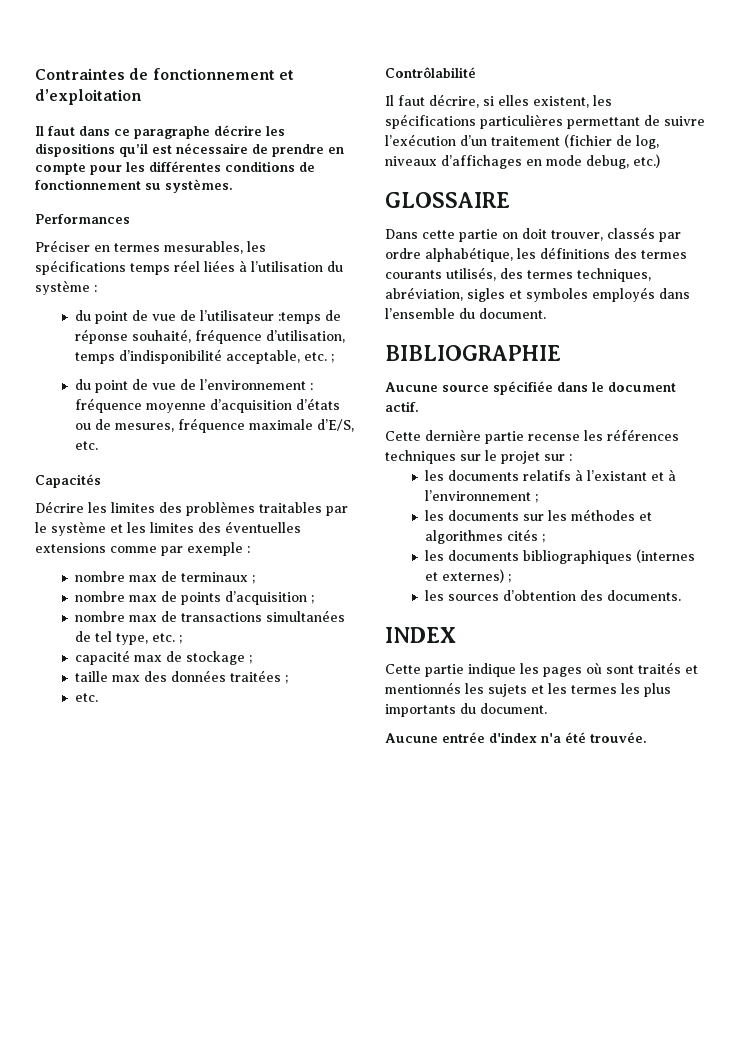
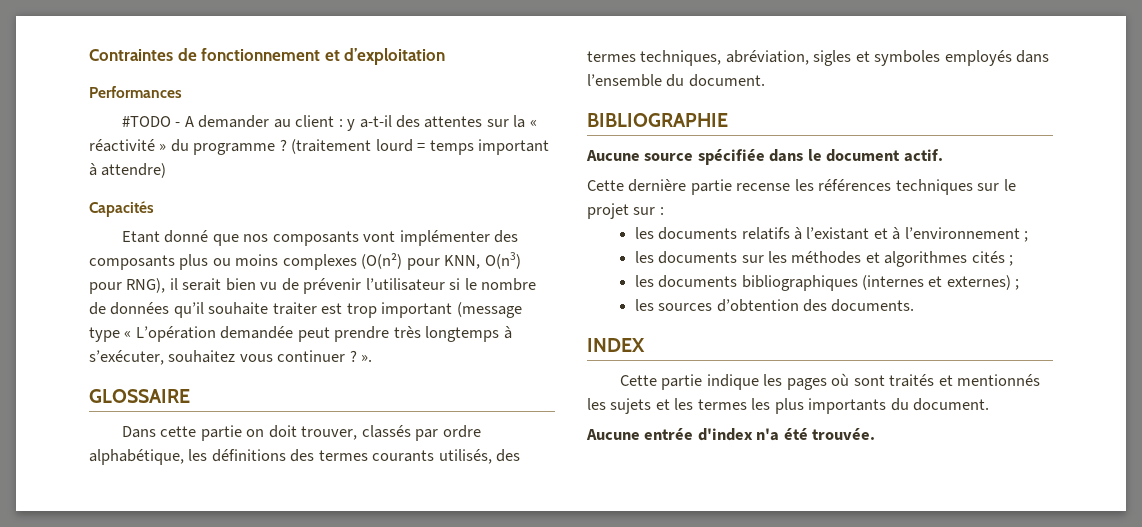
- Il faut dans ce paragraphe décrire les dispositions qu’il est nécessaire de prendre en compte pour les différentes conditions de fonctionnement su systèmes.
  Performances
- Préciser en termes mesurables, les spécifications temps réel liées à l’utilisation du système :
- du point de vue de l’utilisateur :temps de réponse souhaité, fréquence d’utilisation, temps d’indisponibilité acceptable, etc. ;
- du point de vue de l’environnement : fréquence moyenne d’acquisition d’états ou de mesures, fréquence maximale d’E/S, etc.
+ #TODO - A demander au client : y a-t-il des attentes sur la « réactivité » du programme ? (traitement lourd = temps important à attendre)
  Capacités
- Décrire les limites des problèmes traitables par le système et les limites des éventuelles extensions comme par exemple :
- nombre max de terminaux ;
- nombre max de points d’acquisition ;
- nombre max de transactions simultanées de tel type, etc. ;
- capacité max de stockage ;
- taille max des données traitées ;
- etc.
- Contrôlabilité
- Il faut décrire, si elles existent, les spécifications particulières permettant de suivre l’exécution d’un traitement (fichier de log, niveaux d’affichages en mode debug, etc.)
+ Etant donné que nos composants vont implémenter des composants plus ou moins complexes (O(n²) pour KNN, O(n3) pour RNG), il serait bien vu de prévenir l’utilisateur si le nombre de données qu’il souhaite traiter est trop important (message type « L’opération demandée peut prendre très longtemps à s’exécuter, souhaitez vous continuer ? ».

